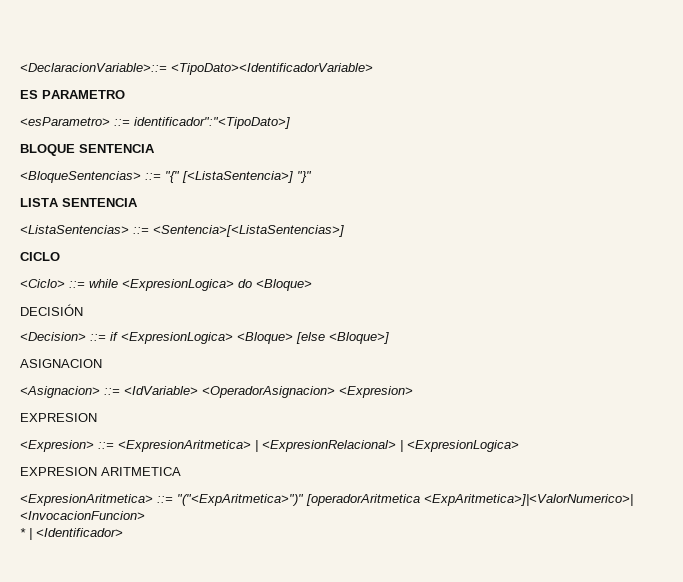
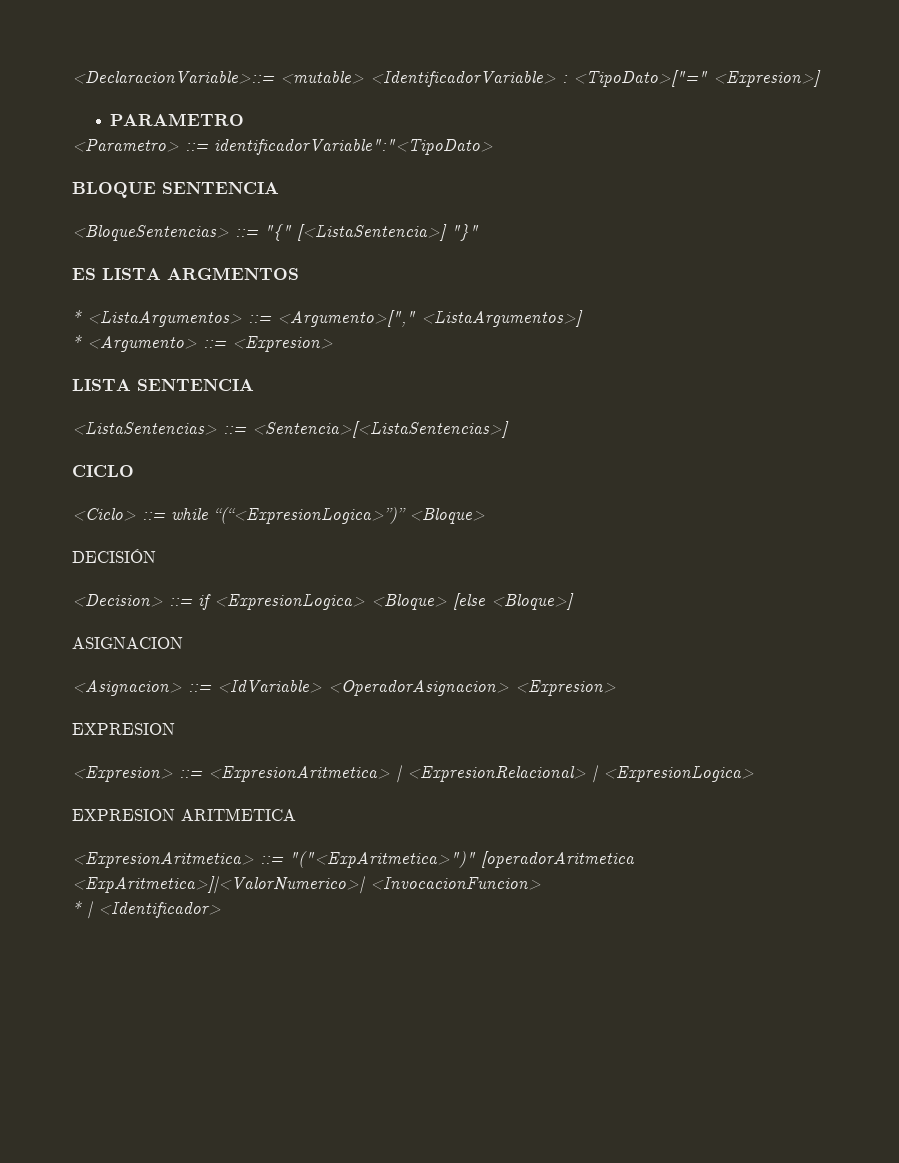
- <DeclaracionVariable>::= <TipoDato><IdentificadorVariable>
- ES PARAMETRO
- <esParametro> ::= identificador":"<TipoDato>]
+ <DeclaracionVariable>::= <mutable> <IdentificadorVariable> : <TipoDato>["=" <Expresion>]
+ PARAMETRO
+ <Parametro> ::= identificadorVariable":"<TipoDato>
+ ES LISTA ARGMENTOS
+ * <ListaArgumentos> ::= <Argumento>["," <ListaArgumentos>]
+ * <Argumento> ::= <Expresion>
- <Ciclo> ::= while <ExpresionLogica> do <Bloque>
+ <Ciclo> ::= while “(“<ExpresionLogica>”)” <Bloque>

